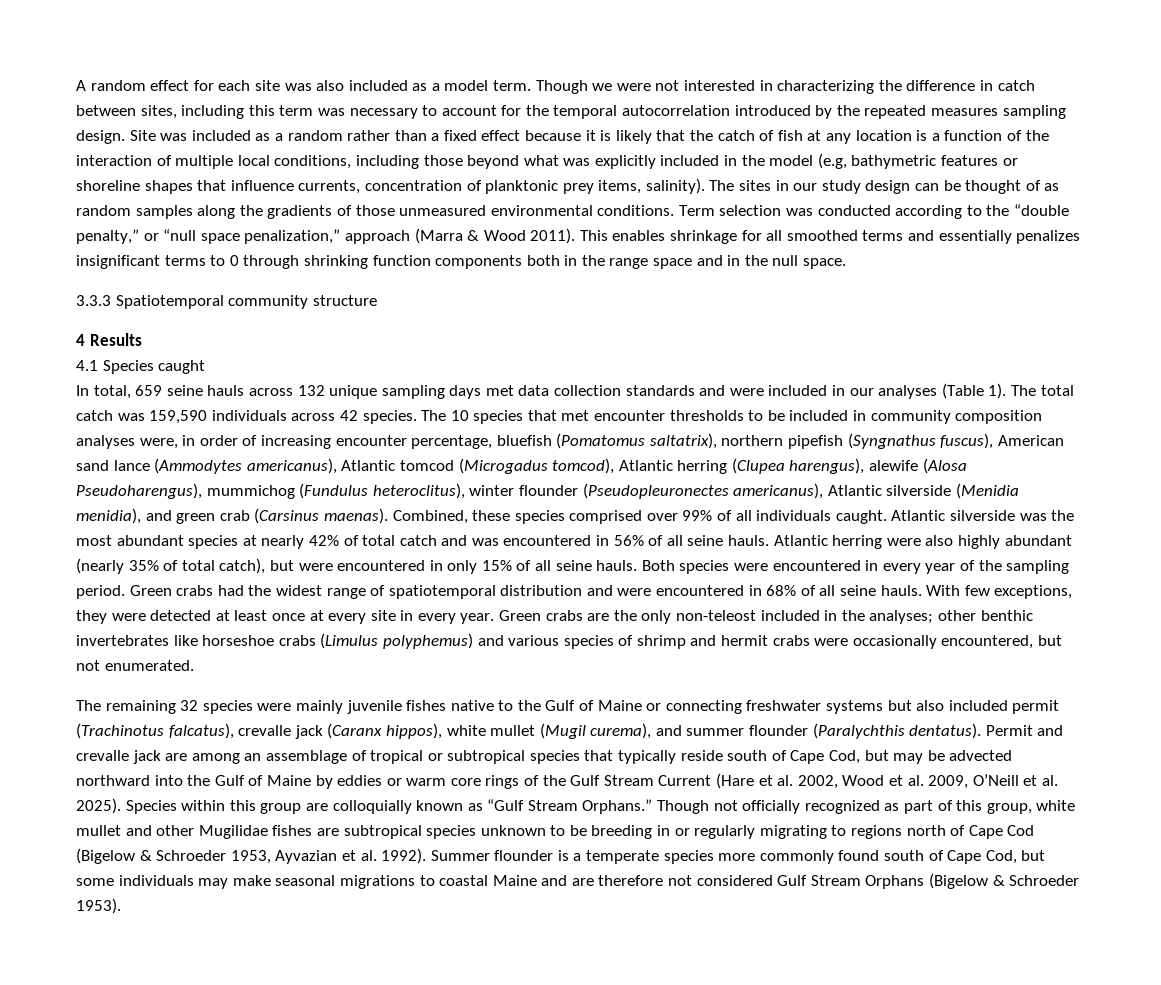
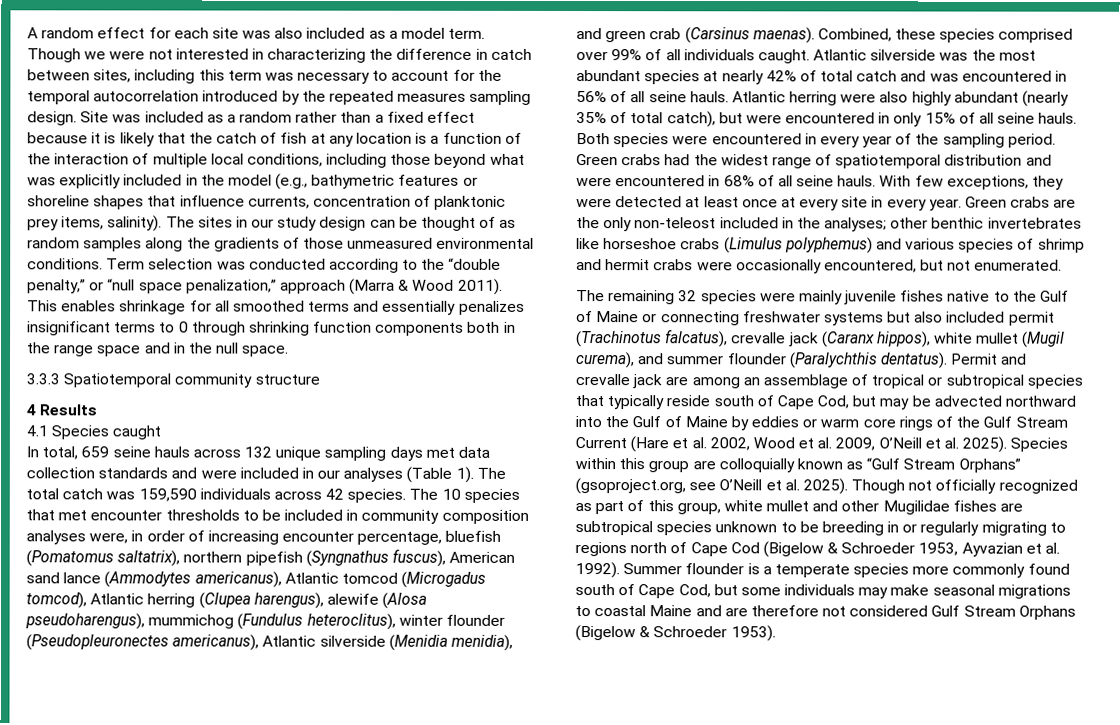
- Site was included as a random rather than a fixed effect because it is likely that the catch of fish at any location is a function of the interaction of multiple local conditions, including those beyond what was explicitly included in the model (e.g, bathymetric features or shoreline shapes that influence currents, concentration of planktonic prey items, salinity).
+ Site was included as a random rather than a fixed effect because it is likely that the catch of fish at any location is a function of the interaction of multiple local conditions, including those beyond what was explicitly included in the model (e.g., bathymetric features or shoreline shapes that influence currents, concentration of planktonic prey items, salinity).
- The 10 species that met encounter thresholds to be included in community composition analyses were, in order of increasing encounter percentage, bluefish (Pomatomus saltatrix), northern pipefish (Syngnathus fuscus), American sand lance (Ammodytes americanus), Atlantic tomcod (Microgadus tomcod), Atlantic herring (Clupea harengus), alewife (Alosa Pseudoharengus), mummichog (Fundulus heteroclitus), winter flounder (Pseudopleuronectes americanus), Atlantic silverside (Menidia menidia), and green crab (Carsinus maenas).
+ The 10 species that met encounter thresholds to be included in community composition analyses were, in order of increasing encounter percentage, bluefish (Pomatomus saltatrix), northern pipefish (Syngnathus fuscus), American sand lance (Ammodytes americanus), Atlantic tomcod (Microgadus tomcod), Atlantic herring (Clupea harengus), alewife (Alosa pseudoharengus), mummichog (Fundulus heteroclitus), winter flounder (Pseudopleuronectes americanus), Atlantic silverside (Menidia menidia), and green crab (Carsinus maenas).
- Species within this group are colloquially known as “Gulf Stream Orphans.”
+ Species within this group are colloquially known as “Gulf Stream Orphans” (gsoproject.org, see O’Neill et al. 2025).

